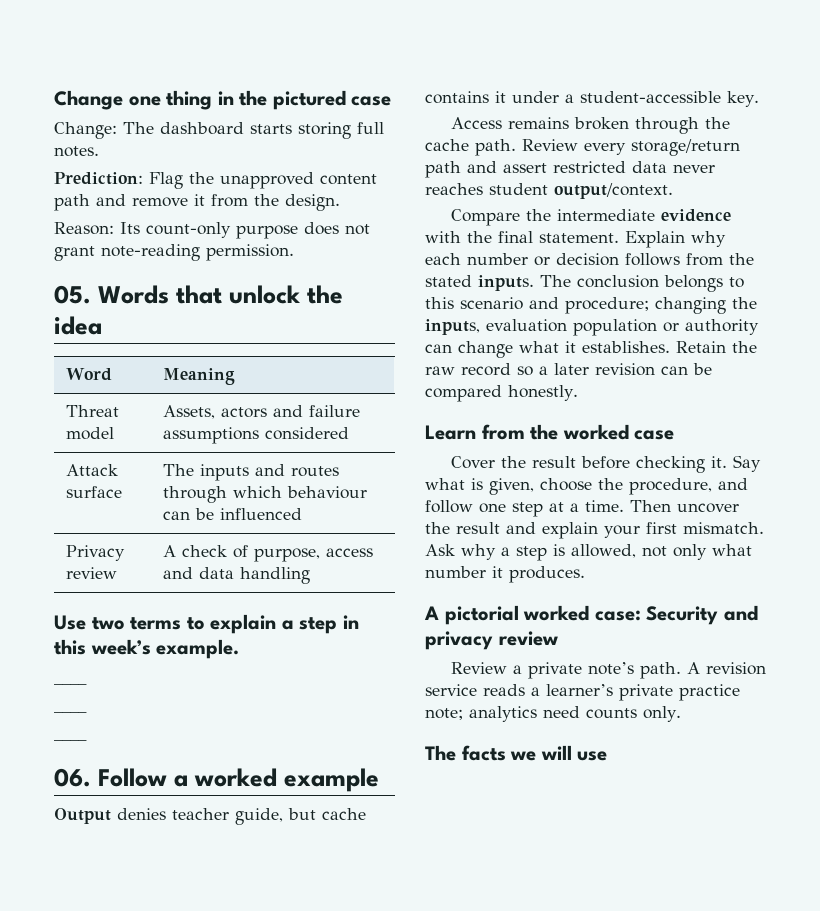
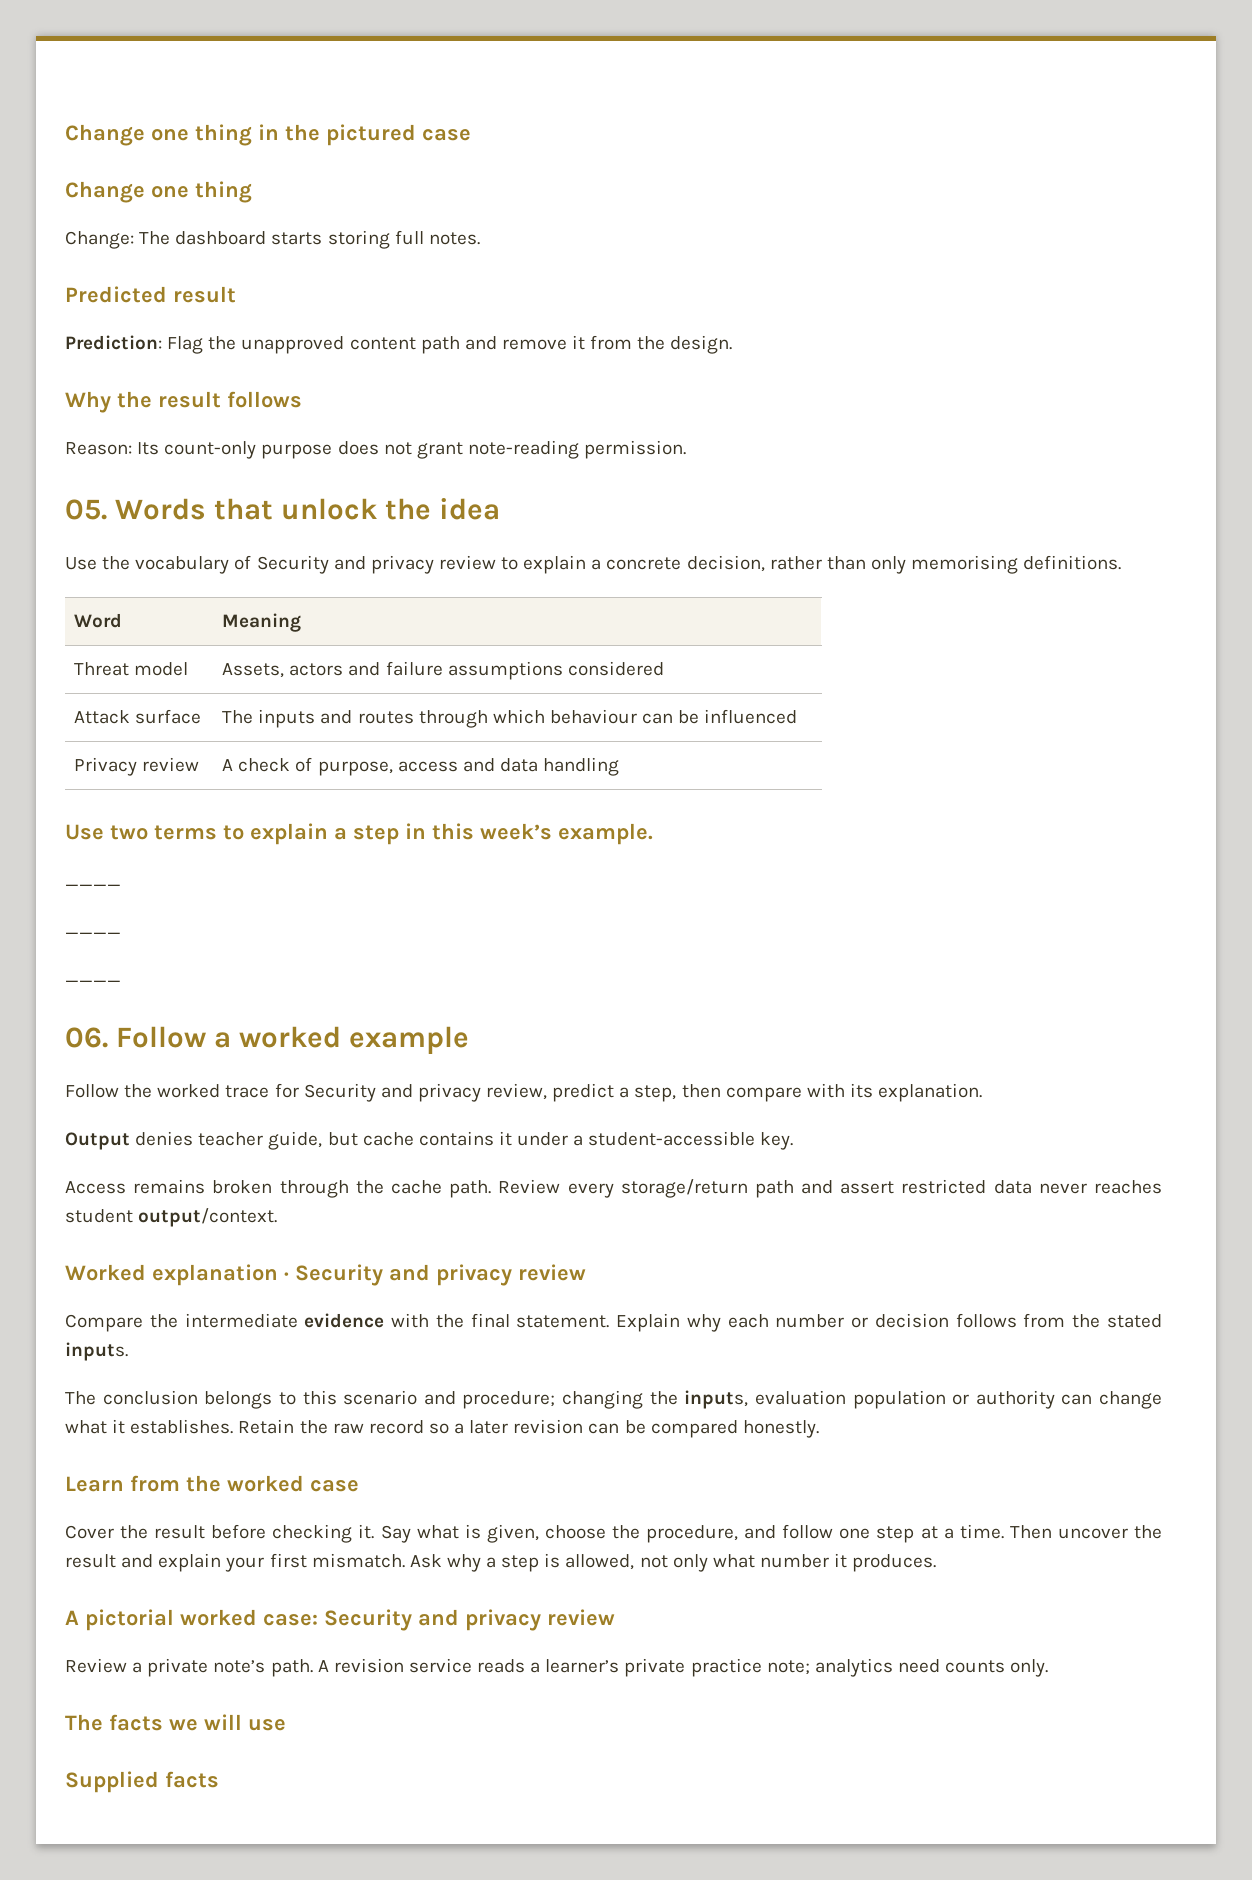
  Change one thing in the pictured case
+ Change one thing
+ Predicted result
+ Why the result follows
+ Use the vocabulary of Security and privacy review to explain a concrete decision, rather than only memorising definitions.
+ Follow the worked trace for Security and privacy review, predict a step, then compare with its explanation.
+ Worked explanation · Security and privacy review
- Explain why each number or decision follows from the stated inputs. The conclusion belongs to this scenario and procedure; changing the inputs, evaluation population or authority can change what it establishes.
+ Explain why each number or decision follows from the stated inputs.
+ The conclusion belongs to this scenario and procedure; changing the inputs, evaluation population or authority can change what it establishes.
+ Supplied facts

